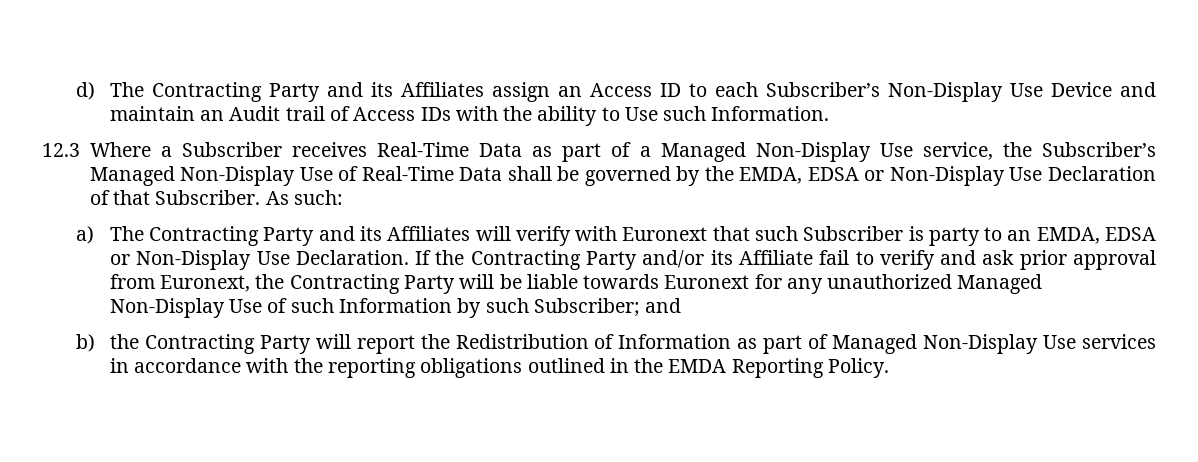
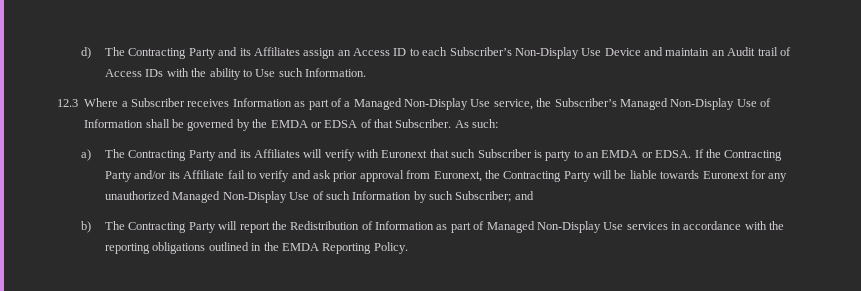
- 12.3 Where a Subscriber receives Real-Time Data as part of a Managed Non-Display Use service, the Subscriber’s Managed Non-Display Use of Real-Time Data shall be governed by the EMDA, EDSA or Non-Display Use Declaration of that Subscriber.
+ 12.3 Where a Subscriber receives Information as part of a Managed Non-Display Use service, the Subscriber’s Managed Non-Display Use of Information shall be governed by the EMDA or EDSA of that Subscriber.
- a) The Contracting Party and its Affiliates will verify with Euronext that such Subscriber is party to an EMDA, EDSA or Non-Display Use Declaration.
+ a) The Contracting Party and its Affiliates will verify with Euronext that such Subscriber is party to an EMDA or EDSA.
- b) the Contracting Party will report the Redistribution of Information as part of Managed Non-Display Use services in accordance with the reporting obligations outlined in the EMDA Reporting Policy.
+ b) The Contracting Party will report the Redistribution of Information as part of Managed Non-Display Use services in accordance with the reporting obligations outlined in the EMDA Reporting Policy.

